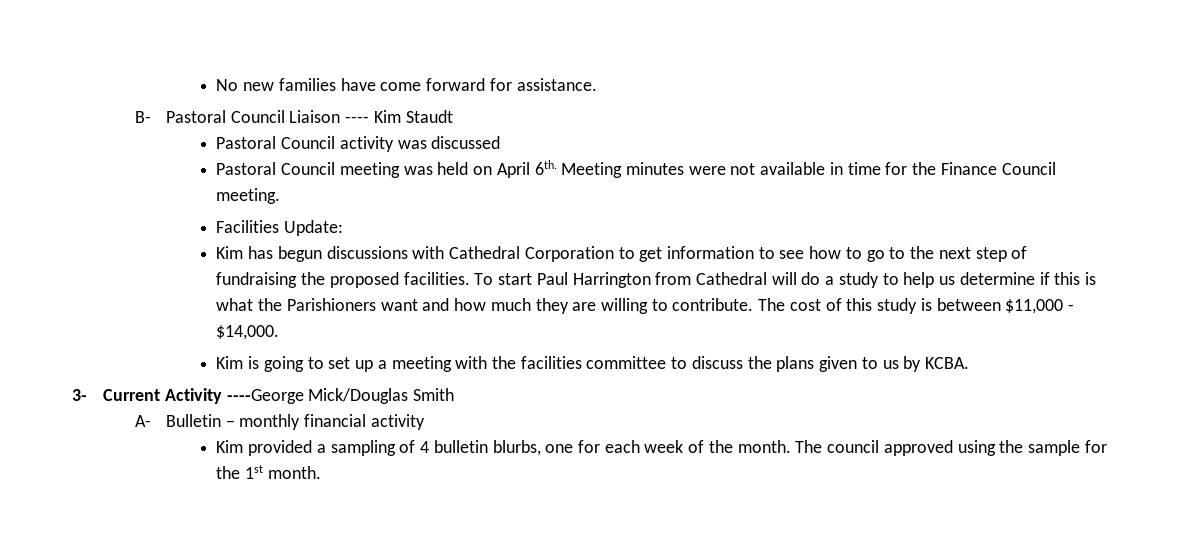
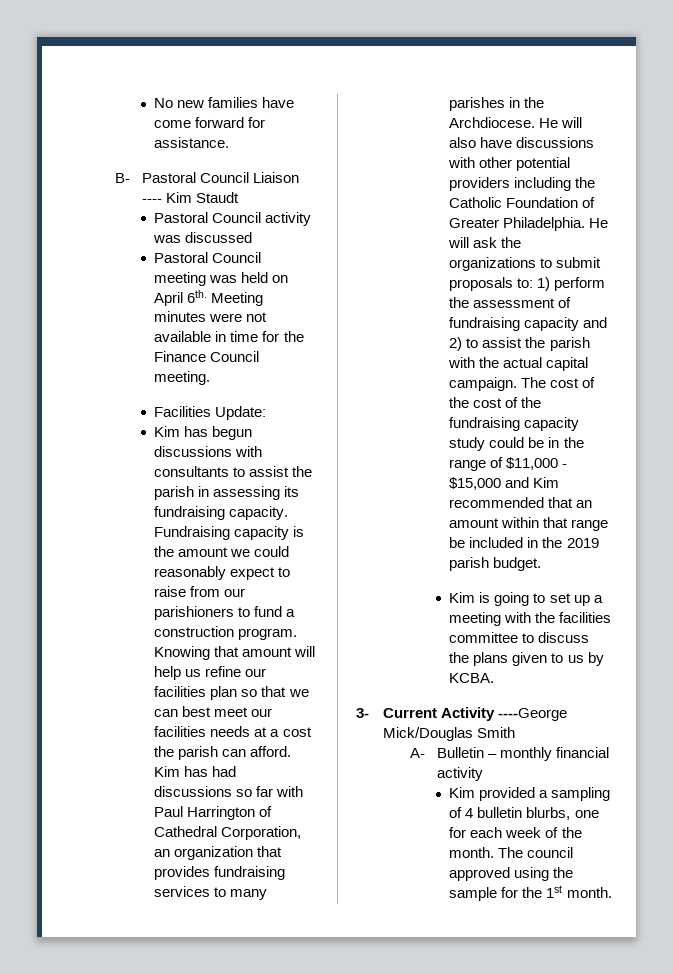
- Kim has begun discussions with Cathedral Corporation to get information to see how to go to the next step of fundraising the proposed facilities. To start Paul Harrington from Cathedral will do a study to help us determine if this is what the Parishioners want and how much they are willing to contribute. The cost of this study is between $11,000 - $14,000.
+ Kim has begun discussions with consultants to assist the parish in assessing its fundraising capacity. Fundraising capacity is the amount we could reasonably expect to raise from our parishioners to fund a construction program. Knowing that amount will help us refine our facilities plan so that we can best meet our facilities needs at a cost the parish can afford. Kim has had discussions so far with Paul Harrington of Cathedral Corporation, an organization that provides fundraising services to many parishes in the Archdiocese. He will also have discussions with other potential providers including the Catholic Foundation of Greater Philadelphia. He will ask the organizations to submit proposals to: 1) perform the assessment of fundraising capacity and 2) to assist the parish with the actual capital campaign. The cost of the cost of the fundraising capacity study could be in the range of $11,000 - $15,000 and Kim recommended that an amount within that range be included in the 2019 parish budget.

